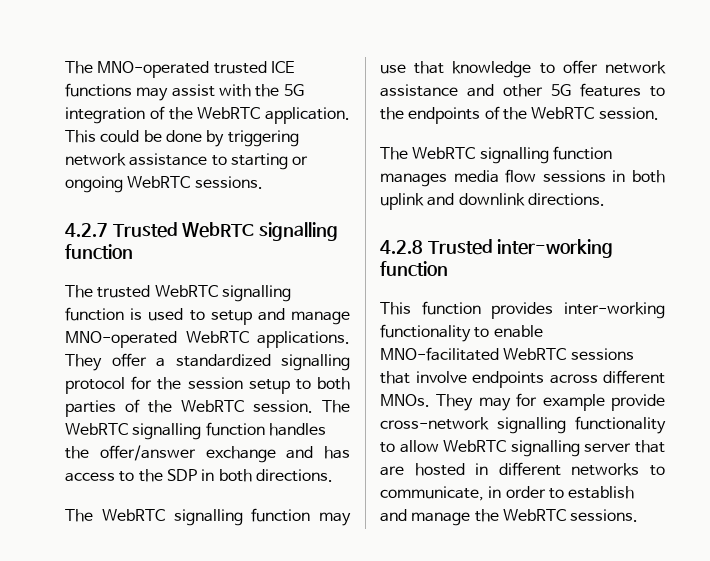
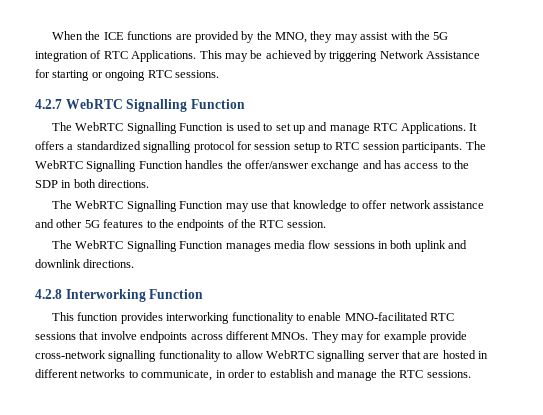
- The MNO-operated trusted ICE functions may assist with the 5G integration of the WebRTC application. This could be done by triggering network assistance to starting or ongoing WebRTC sessions.
+ When the ICE functions are provided by the MNO, they may assist with the 5G integration of RTC Applications. This may be achieved by triggering Network Assistance for starting or ongoing RTC sessions.
- 4.2.7 Trusted WebRTC signalling function
- The trusted WebRTC signalling function is used to setup and manage MNO-operated WebRTC applications. They offer a standardized signalling protocol for the session setup to both parties of the WebRTC session. The WebRTC signalling function handles the offer/answer exchange and has access to the SDP in both directions.
+ 4.2.7 WebRTC Signalling Function
+ The WebRTC Signalling Function is used to set up and manage RTC Applications. It offers a standardized signalling protocol for session setup to RTC session participants. The WebRTC Signalling Function handles the offer/answer exchange and has access to the SDP in both directions.
- The WebRTC signalling function may use that knowledge to offer network assistance and other 5G features to the endpoints of the WebRTC session.
+ The WebRTC Signalling Function may use that knowledge to offer network assistance and other 5G features to the endpoints of the RTC session.
- The WebRTC signalling function manages media flow sessions in both uplink and downlink directions.
+ The WebRTC Signalling Function manages media flow sessions in both uplink and downlink directions.
- 4.2.8 Trusted inter-working function
+ 4.2.8 Interworking Function
- This function provides inter-working functionality to enable MNO-facilitated WebRTC sessions that involve endpoints across different MNOs.
+ This function provides interworking functionality to enable MNO-facilitated RTC sessions that involve endpoints across different MNOs.
- They may for example provide cross-network signalling functionality to allow WebRTC signalling server that are hosted in different networks to communicate, in order to establish and manage the WebRTC sessions.
+ They may for example provide cross-network signalling functionality to allow WebRTC signalling server that are hosted in different networks to communicate, in order to establish and manage the RTC sessions.

